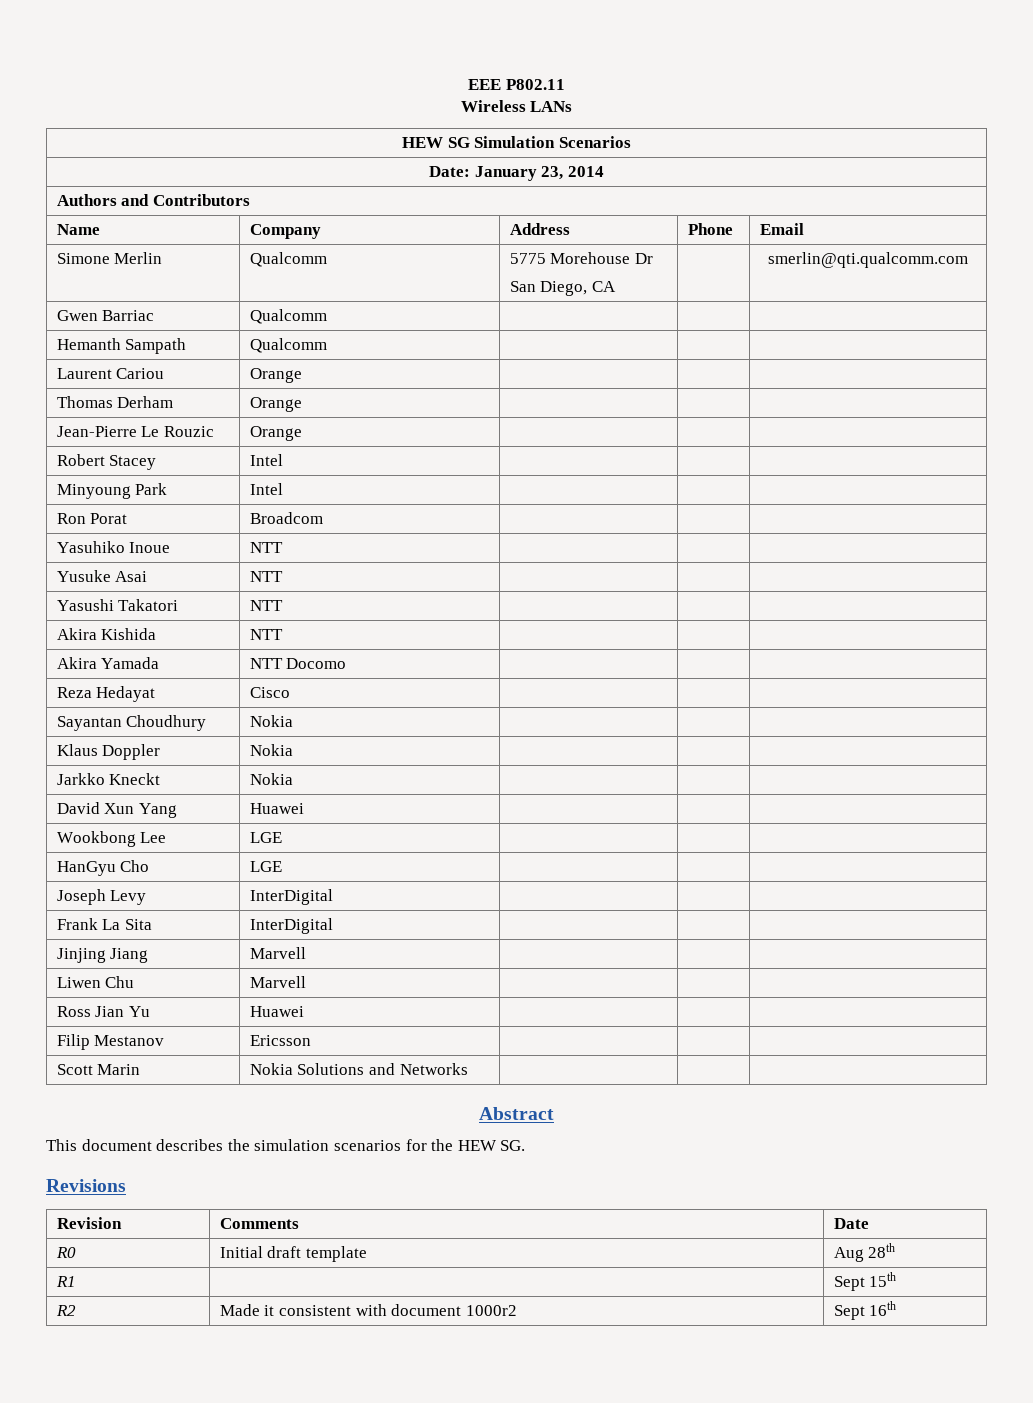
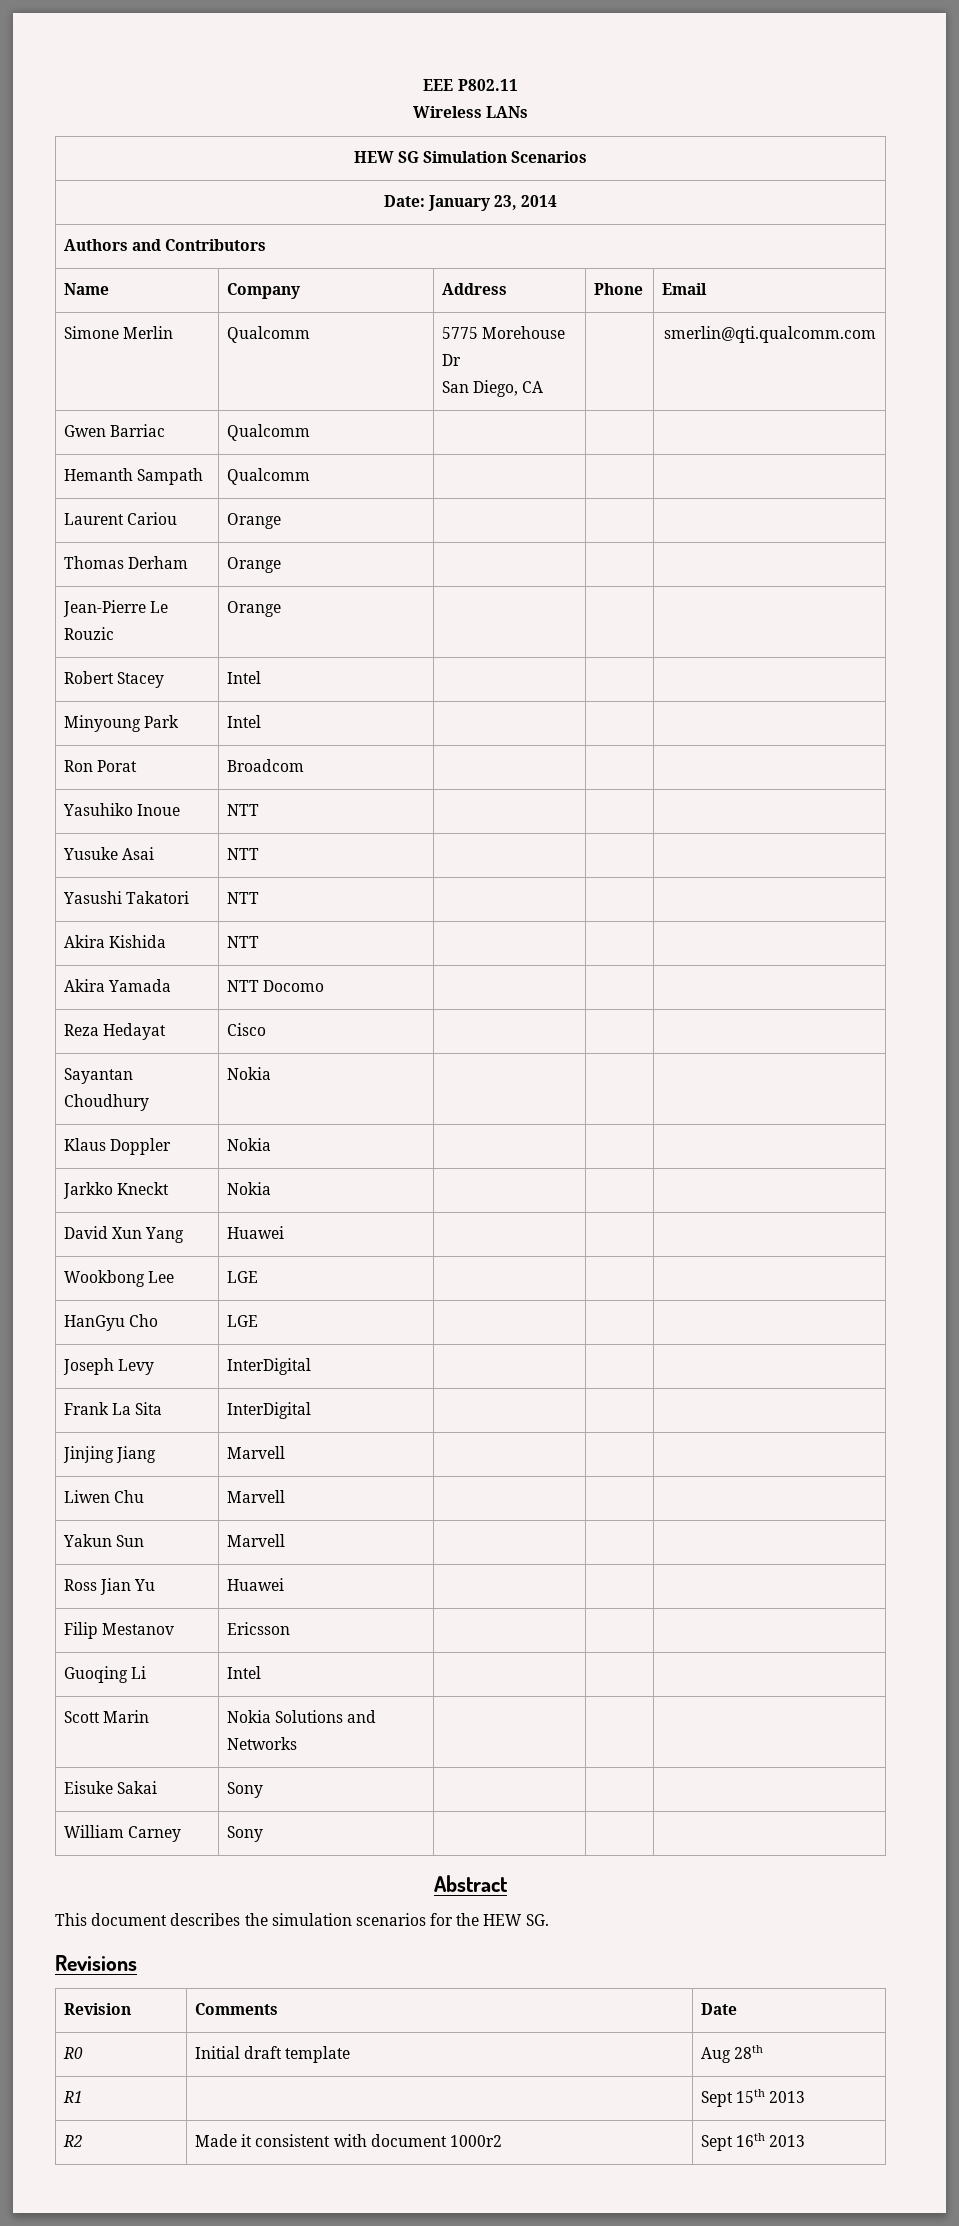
+ Yakun Sun | Marvell | | |
+ Guoqing Li | Intel | | |
+ Eisuke Sakai | Sony | | |
+ William Carney | Sony | | |
- R1 | | Sept 15th
+ R1 | | Sept 15th 2013
- R2 | Made it consistent with document 1000r2 | Sept 16th
+ R2 | Made it consistent with document 1000r2 | Sept 16th 2013

